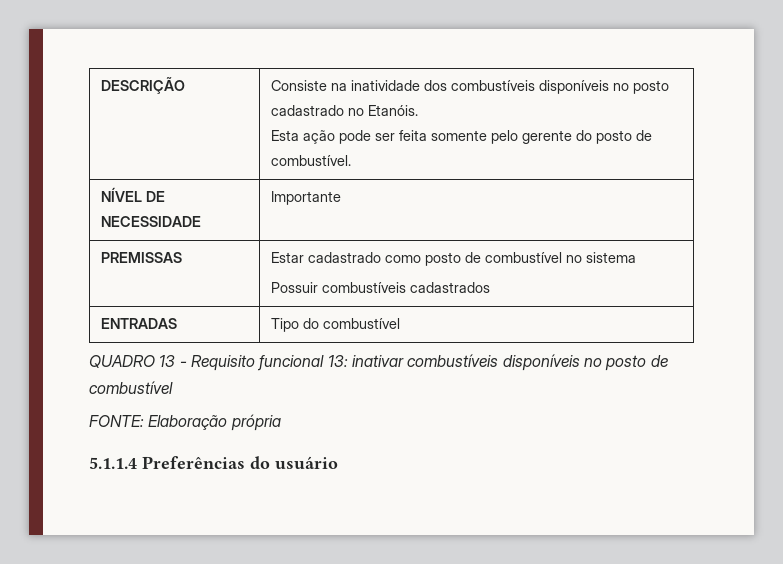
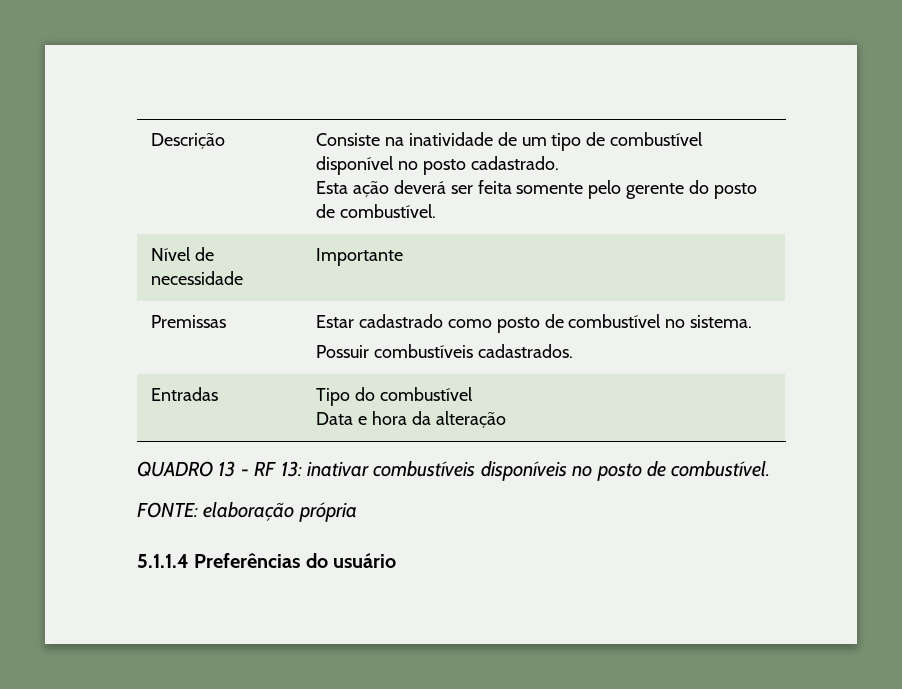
- DESCRIÇÃO | Consiste na inatividade dos combustíveis disponíveis no posto cadastrado no Etanóis.
- Esta ação pode ser feita somente pelo gerente do posto de combustível.
+ Descrição | Consiste na inatividade de um tipo de combustível disponível no posto cadastrado.
+ Esta ação deverá ser feita somente pelo gerente do posto de combustível.
- NÍVEL DE NECESSIDADE | Importante
+ Nível de necessidade | Importante
- PREMISSAS | Estar cadastrado como posto de combustível no sistema
- Possuir combustíveis cadastrados
- ENTRADAS | Tipo do combustível
+ Premissas | Estar cadastrado como posto de combustível no sistema.
+ Possuir combustíveis cadastrados.
+ Entradas | Tipo do combustível
+ Data e hora da alteração
- QUADRO 13 - Requisito funcional 13: inativar combustíveis disponíveis no posto de combustível
+ QUADRO 13 - RF 13: inativar combustíveis disponíveis no posto de combustível.
- FONTE: Elaboração própria
+ FONTE: elaboração própria

